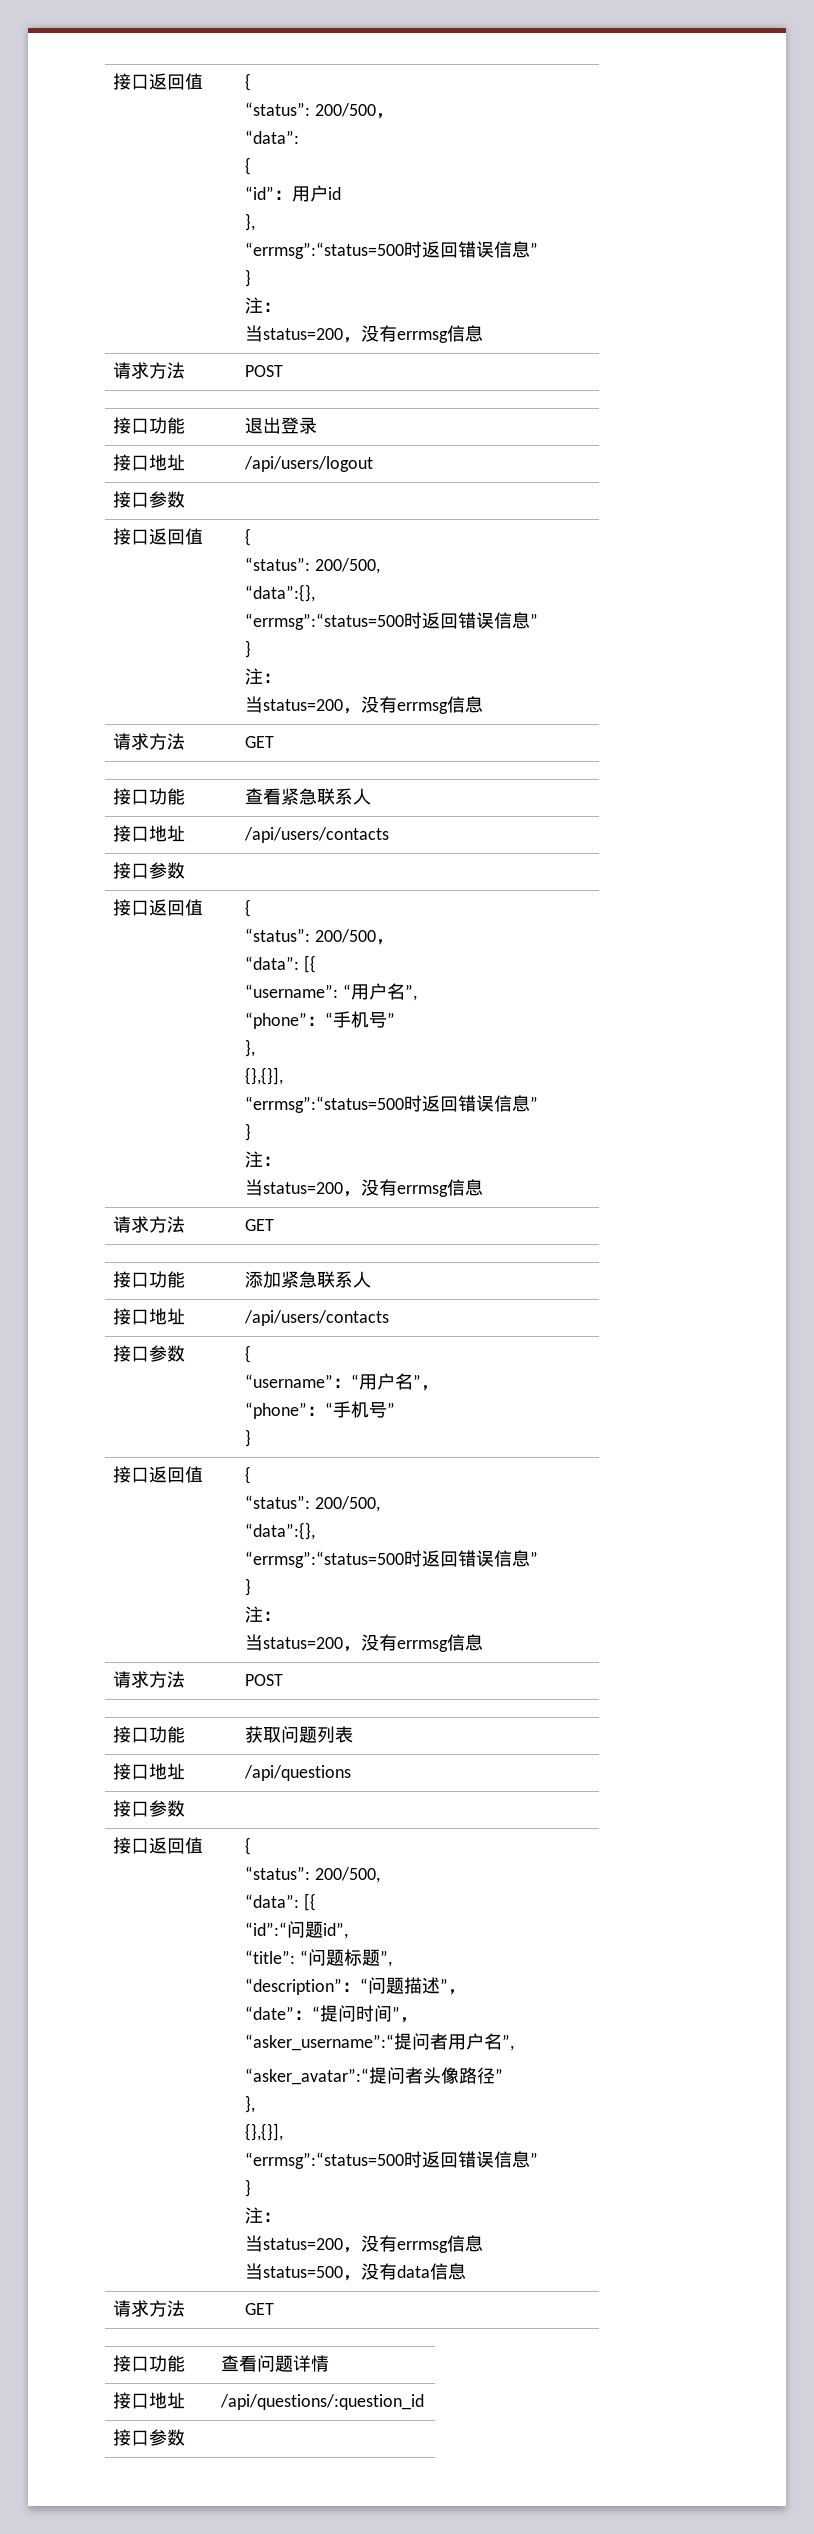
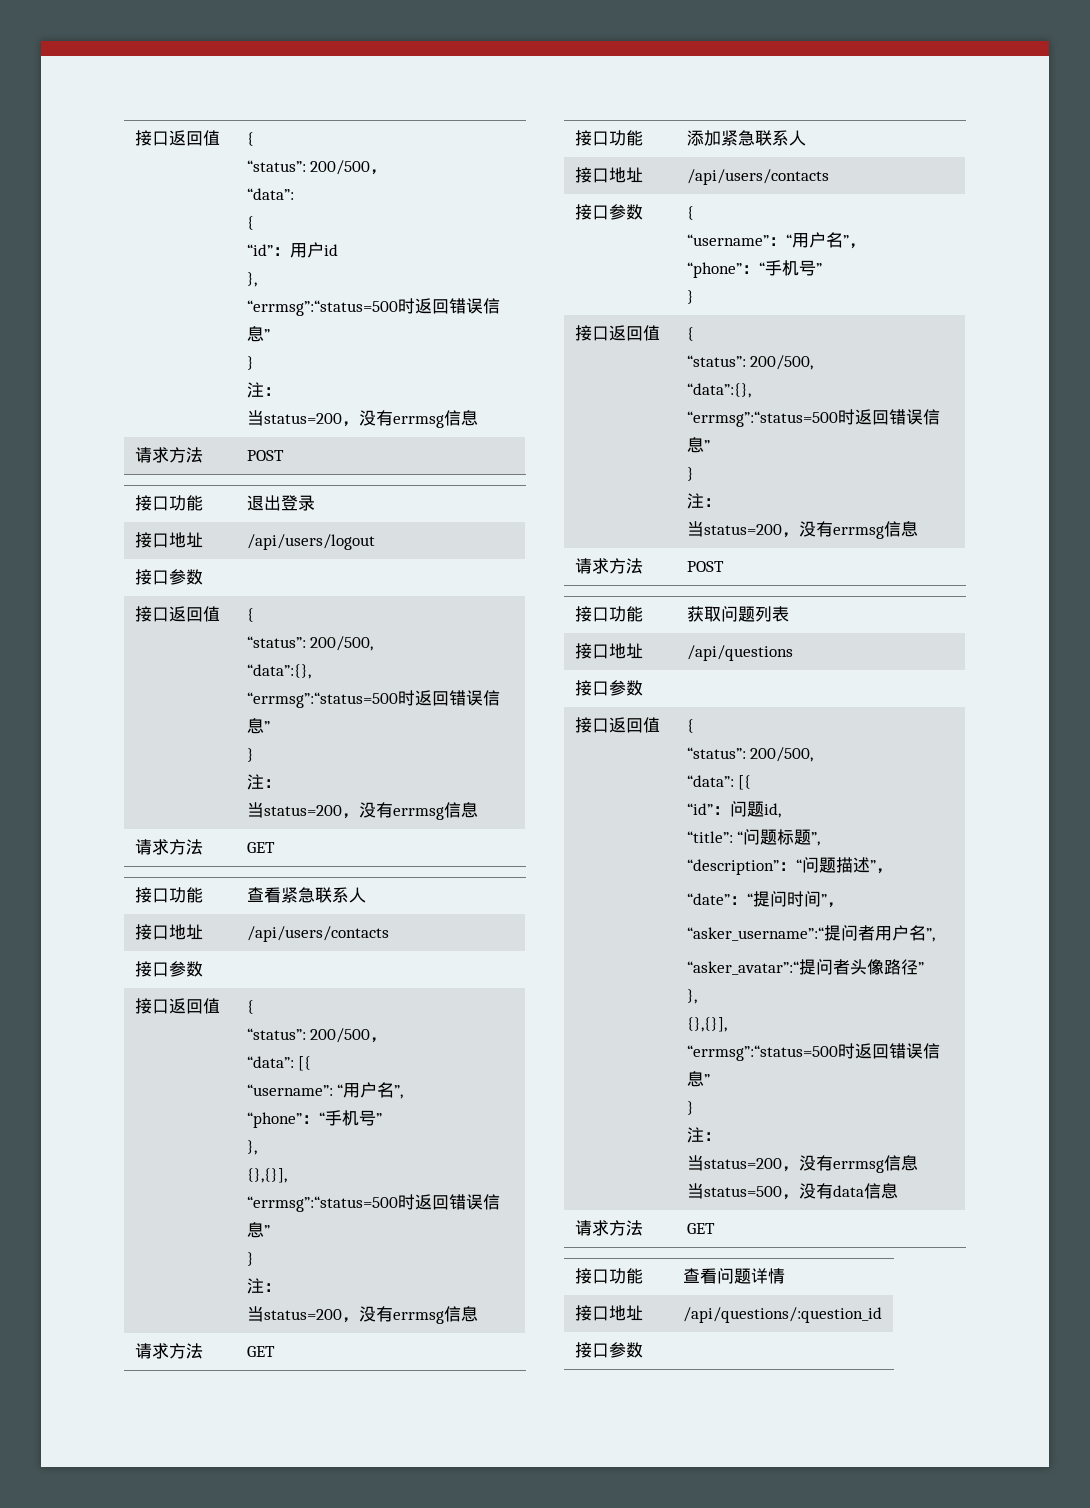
- “id”:“问题id”,
+ “id”：问题id,

